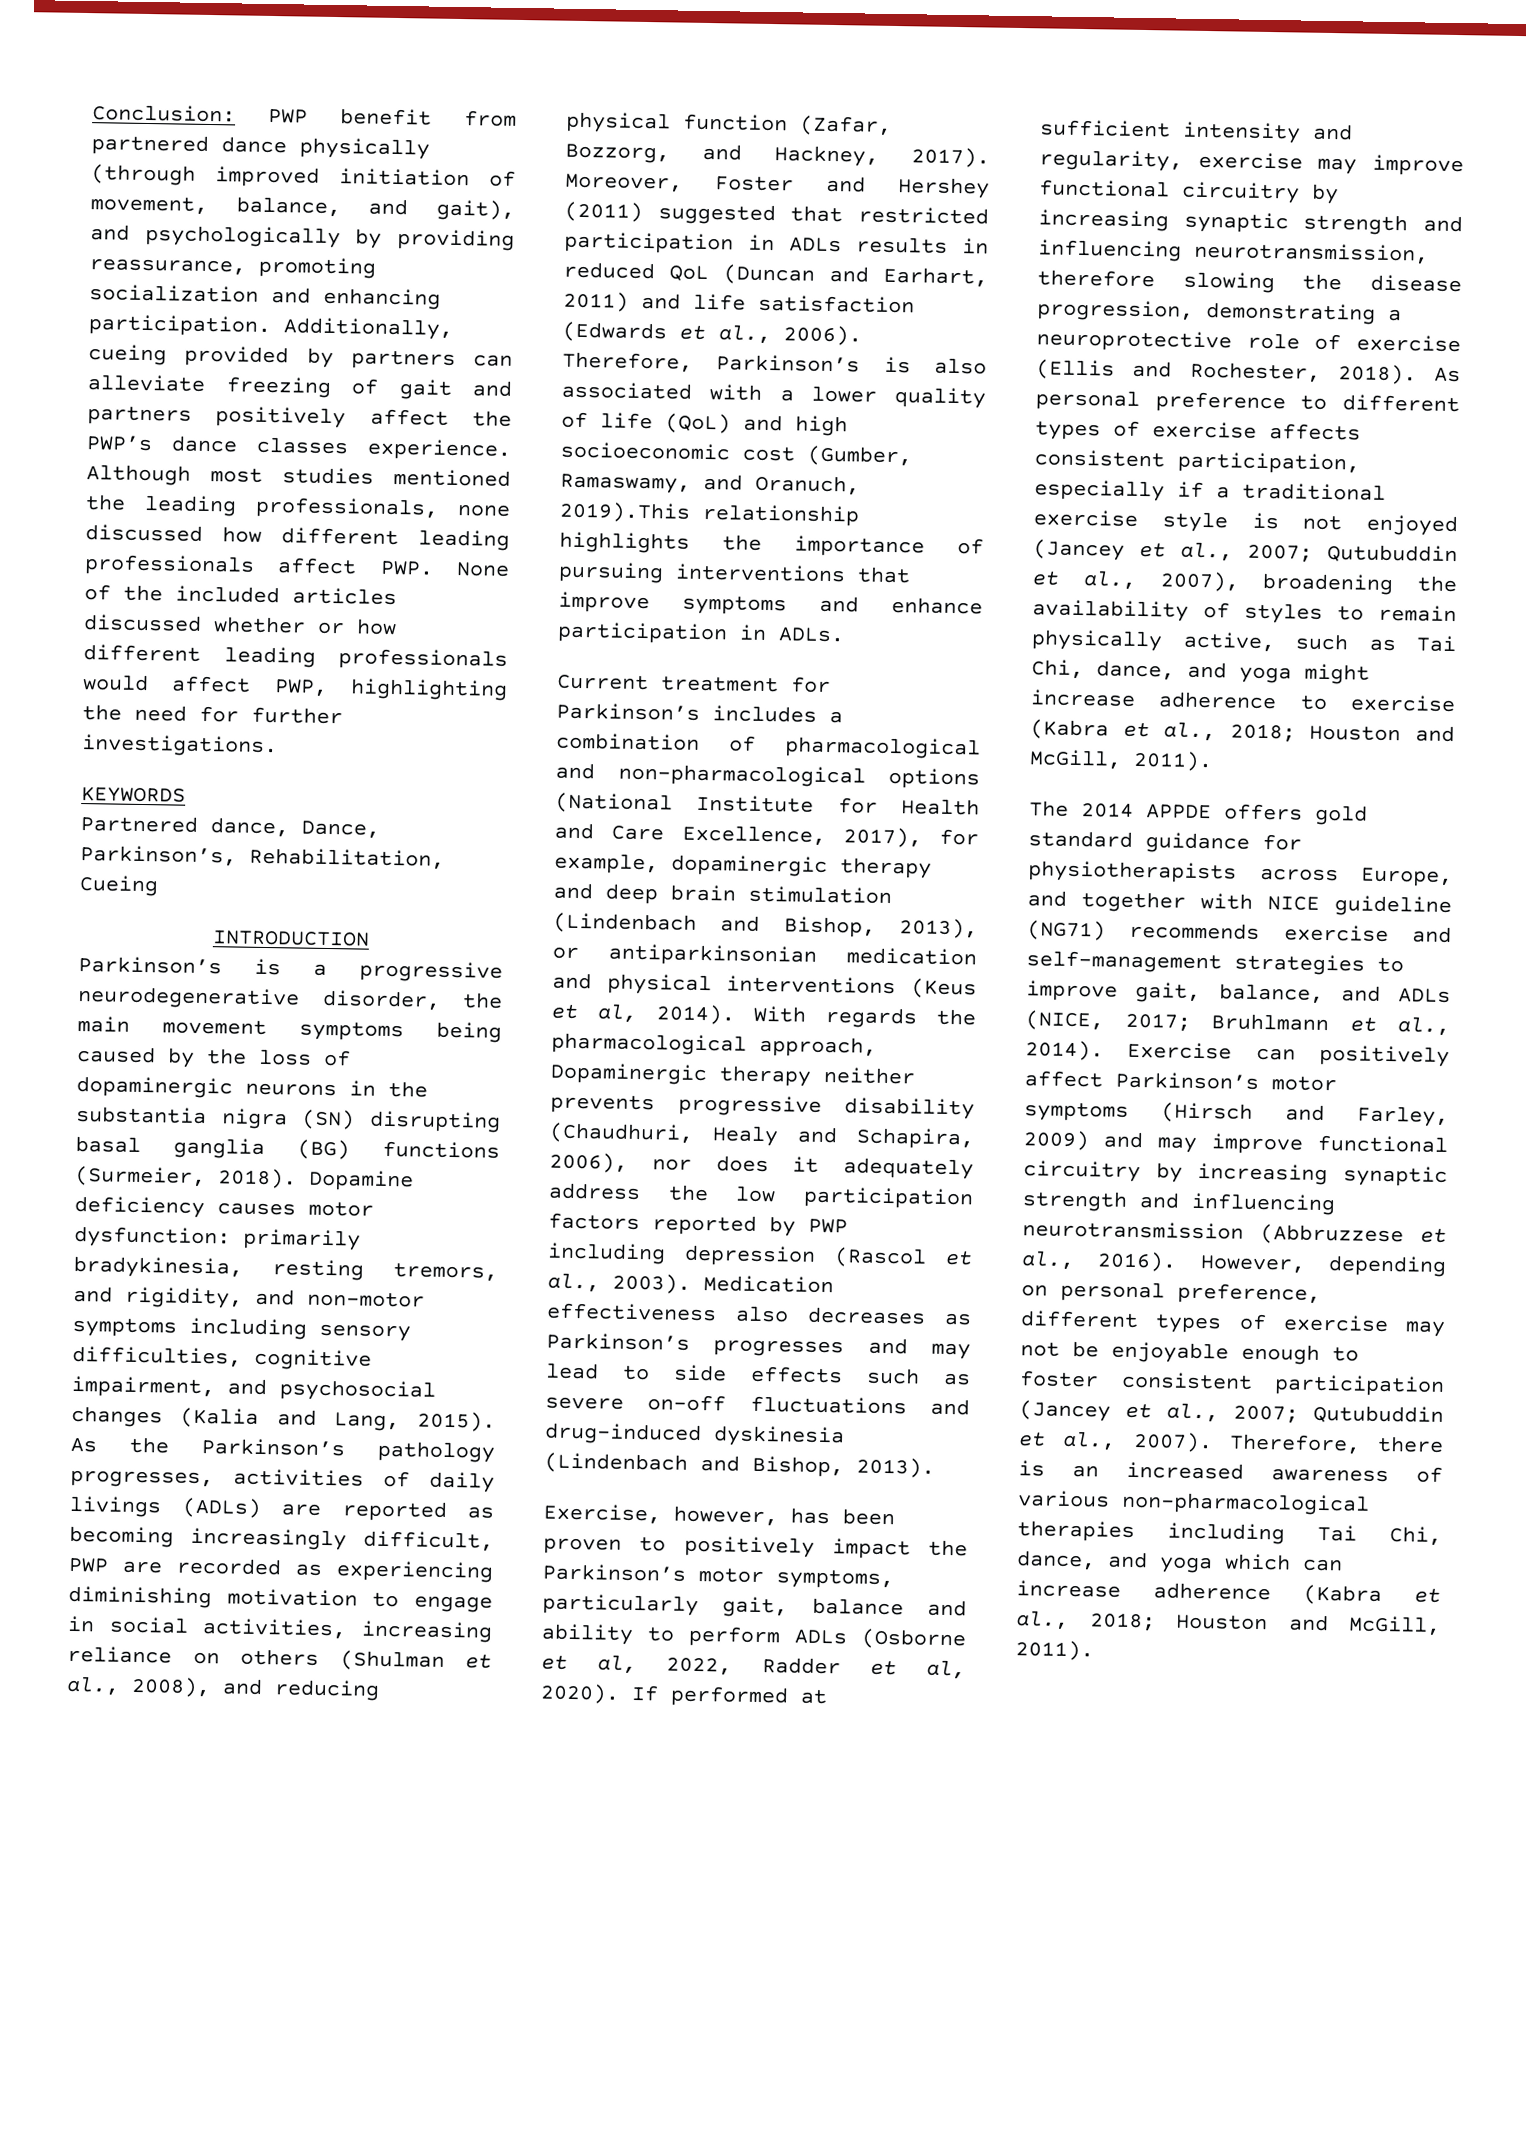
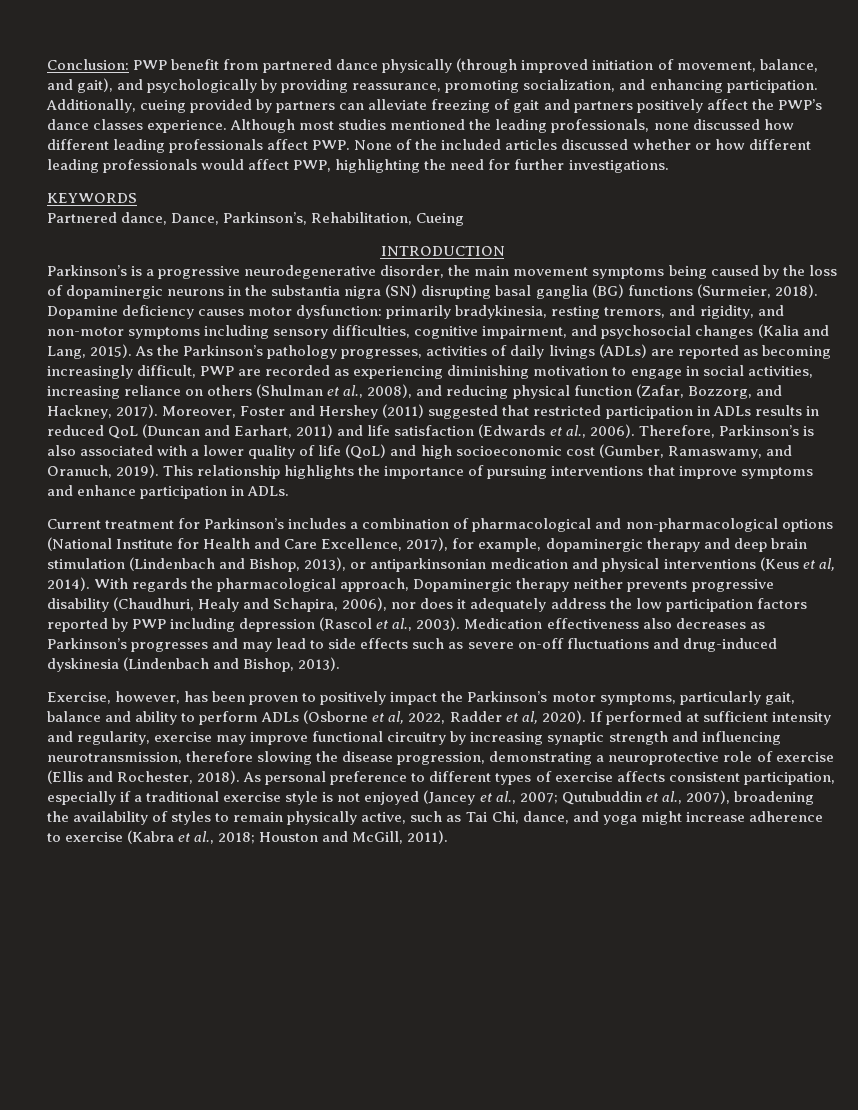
- Conclusion: PWP benefit from partnered dance physically (through improved initiation of movement, balance, and gait), and psychologically by providing reassurance, promoting socialization and enhancing participation.
+ Conclusion: PWP benefit from partnered dance physically (through improved initiation of movement, balance, and gait), and psychologically by providing reassurance, promoting socialization, and enhancing participation.
- Therefore, Parkinson’s is also associated with a lower quality of life (QoL) and high socioeconomic cost (Gumber, Ramaswamy, and Oranuch, 2019).This relationship highlights the importance of pursuing interventions that improve symptoms and enhance participation in ADLs.
+ Therefore, Parkinson’s is also associated with a lower quality of life (QoL) and high socioeconomic cost (Gumber, Ramaswamy, and Oranuch, 2019). This relationship highlights the importance of pursuing interventions that improve symptoms and enhance participation in ADLs.
- The 2014 APPDE offers gold standard guidance for physiotherapists across Europe, and together with NICE guideline (NG71) recommends exercise and self-management strategies to improve gait, balance, and ADLs (NICE, 2017; Bruhlmann et al., 2014). Exercise can positively affect Parkinson’s motor symptoms (Hirsch and Farley, 2009) and may improve functional circuitry by increasing synaptic strength and influencing neurotransmission (Abbruzzese et al., 2016). However, depending on personal preference, different types of exercise may not be enjoyable enough to foster consistent participation (Jancey et al., 2007; Qutubuddin et al., 2007). Therefore, there is an increased awareness of various non-pharmacological therapies including Tai Chi, dance, and yoga which can increase adherence (Kabra et al., 2018; Houston and McGill, 2011).

